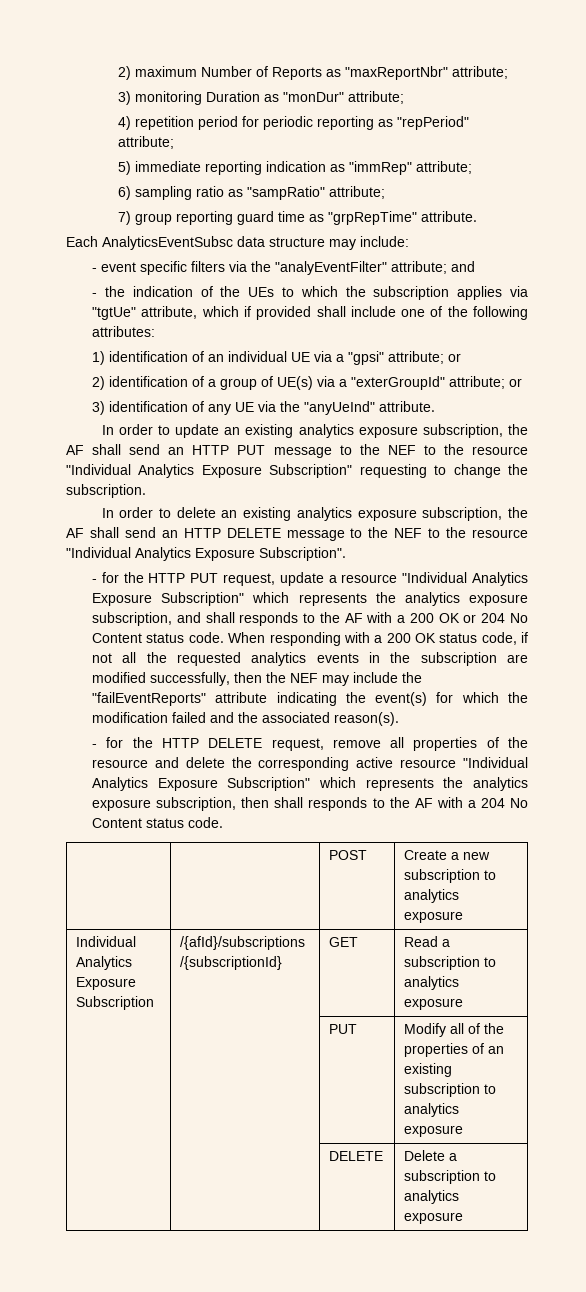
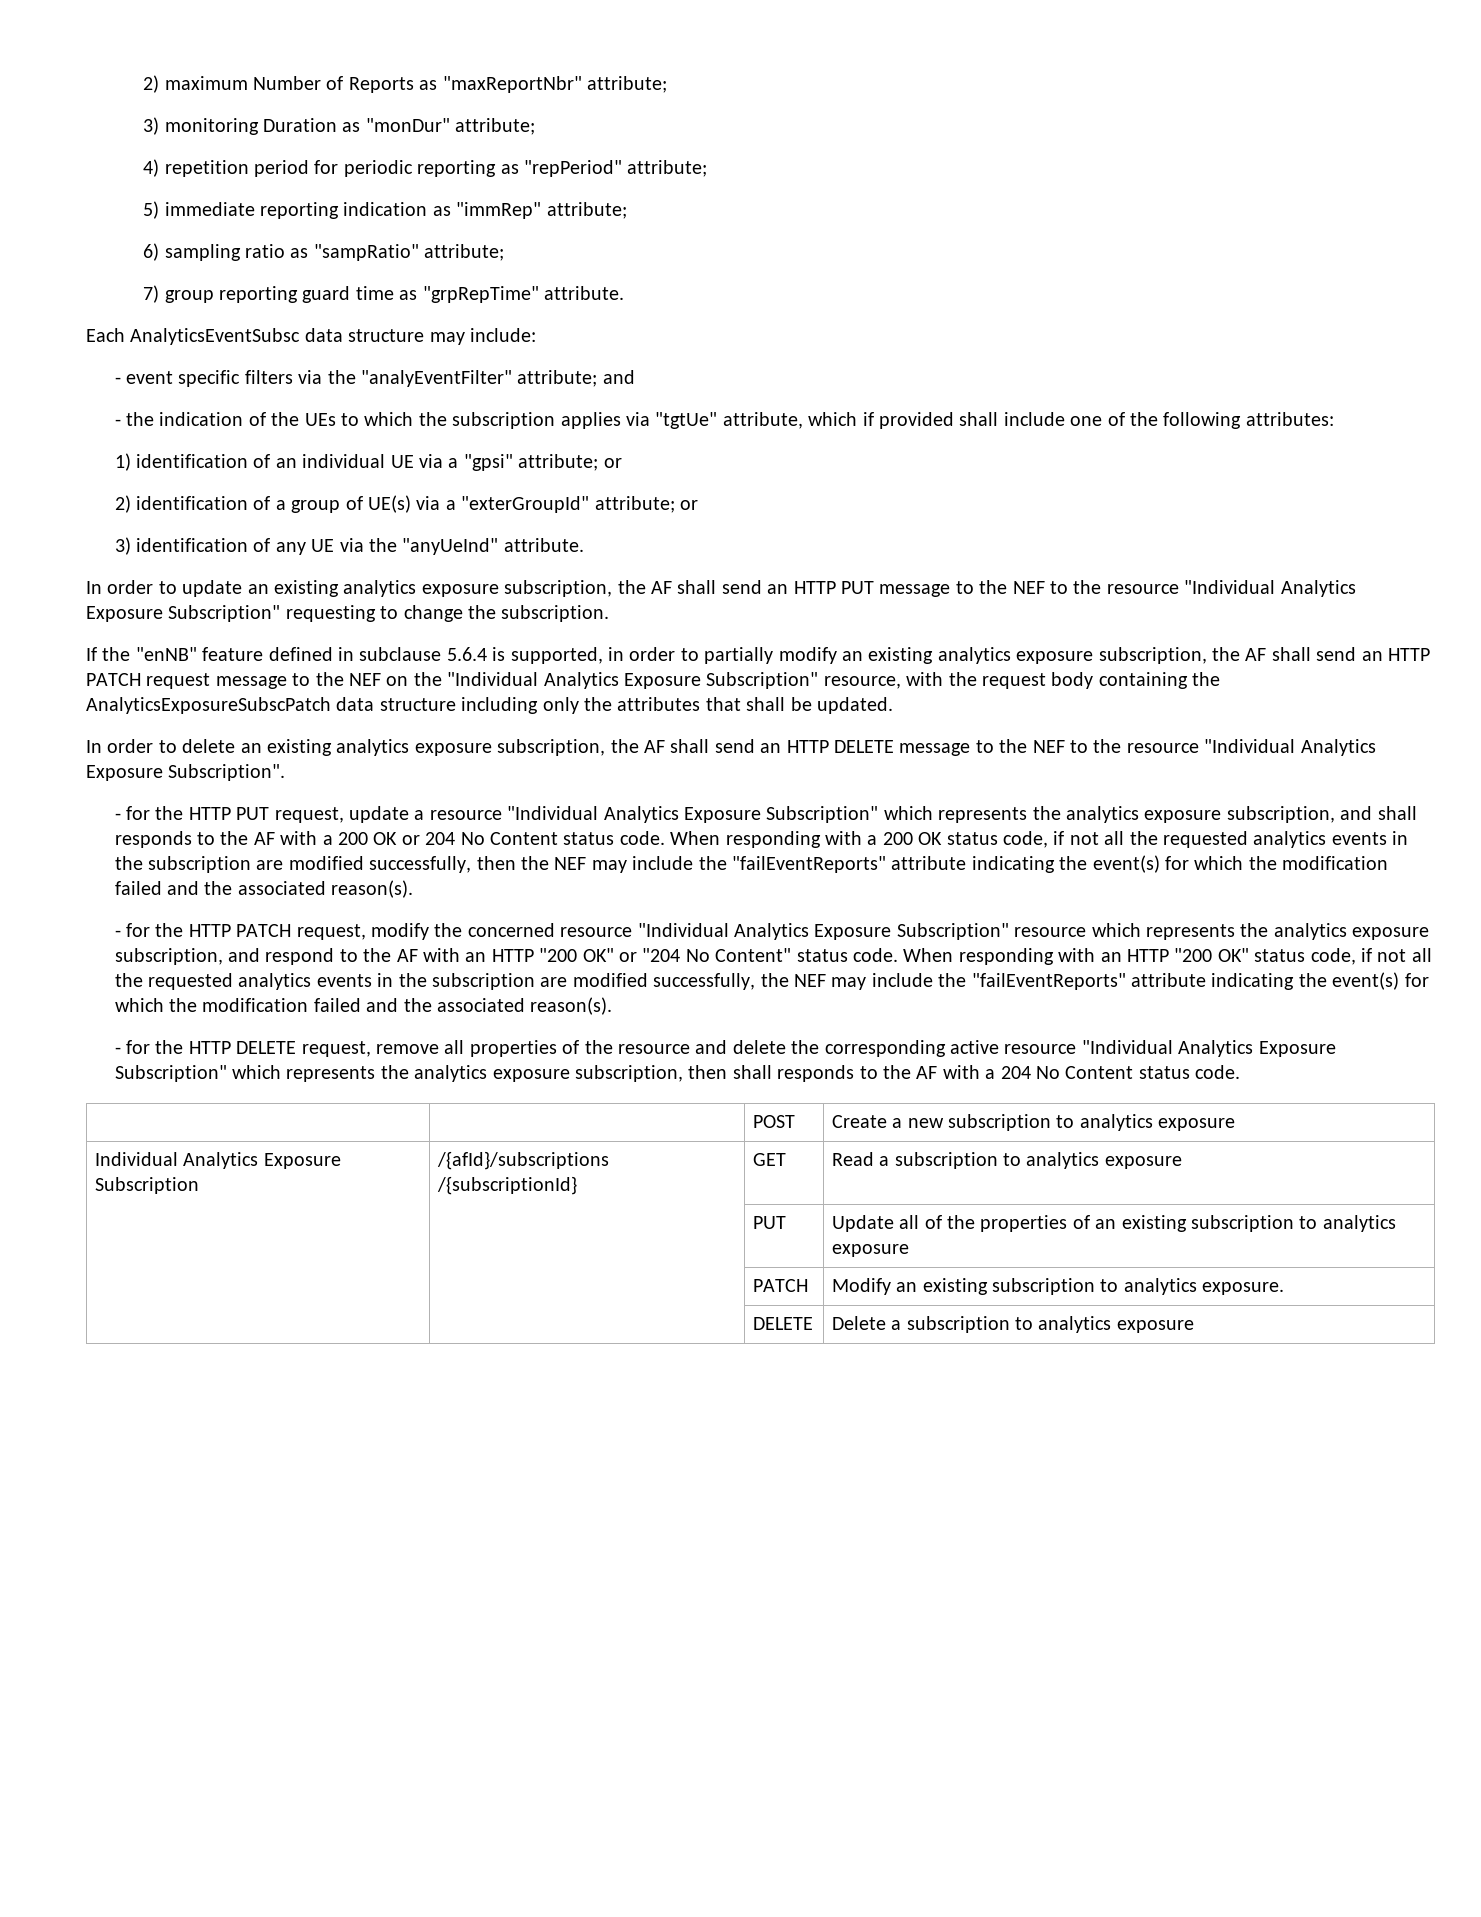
+ If the "enNB" feature defined in subclause 5.6.4 is supported, in order to partially modify an existing analytics exposure subscription, the AF shall send an HTTP PATCH request message to the NEF on the "Individual Analytics Exposure Subscription" resource, with the request body containing the AnalyticsExposureSubscPatch data structure including only the attributes that shall be updated.
+ - for the HTTP PATCH request, modify the concerned resource "Individual Analytics Exposure Subscription" resource which represents the analytics exposure subscription, and respond to the AF with an HTTP "200 OK" or "204 No Content" status code. When responding with an HTTP "200 OK" status code, if not all the requested analytics events in the subscription are modified successfully, the NEF may include the "failEventReports" attribute indicating the event(s) for which the modification failed and the associated reason(s).
- | | PUT | Modify all of the properties of an existing subscription to analytics exposure
+ | | PUT | Update all of the properties of an existing subscription to analytics exposure
+ | | PATCH | Modify an existing subscription to analytics exposure.

